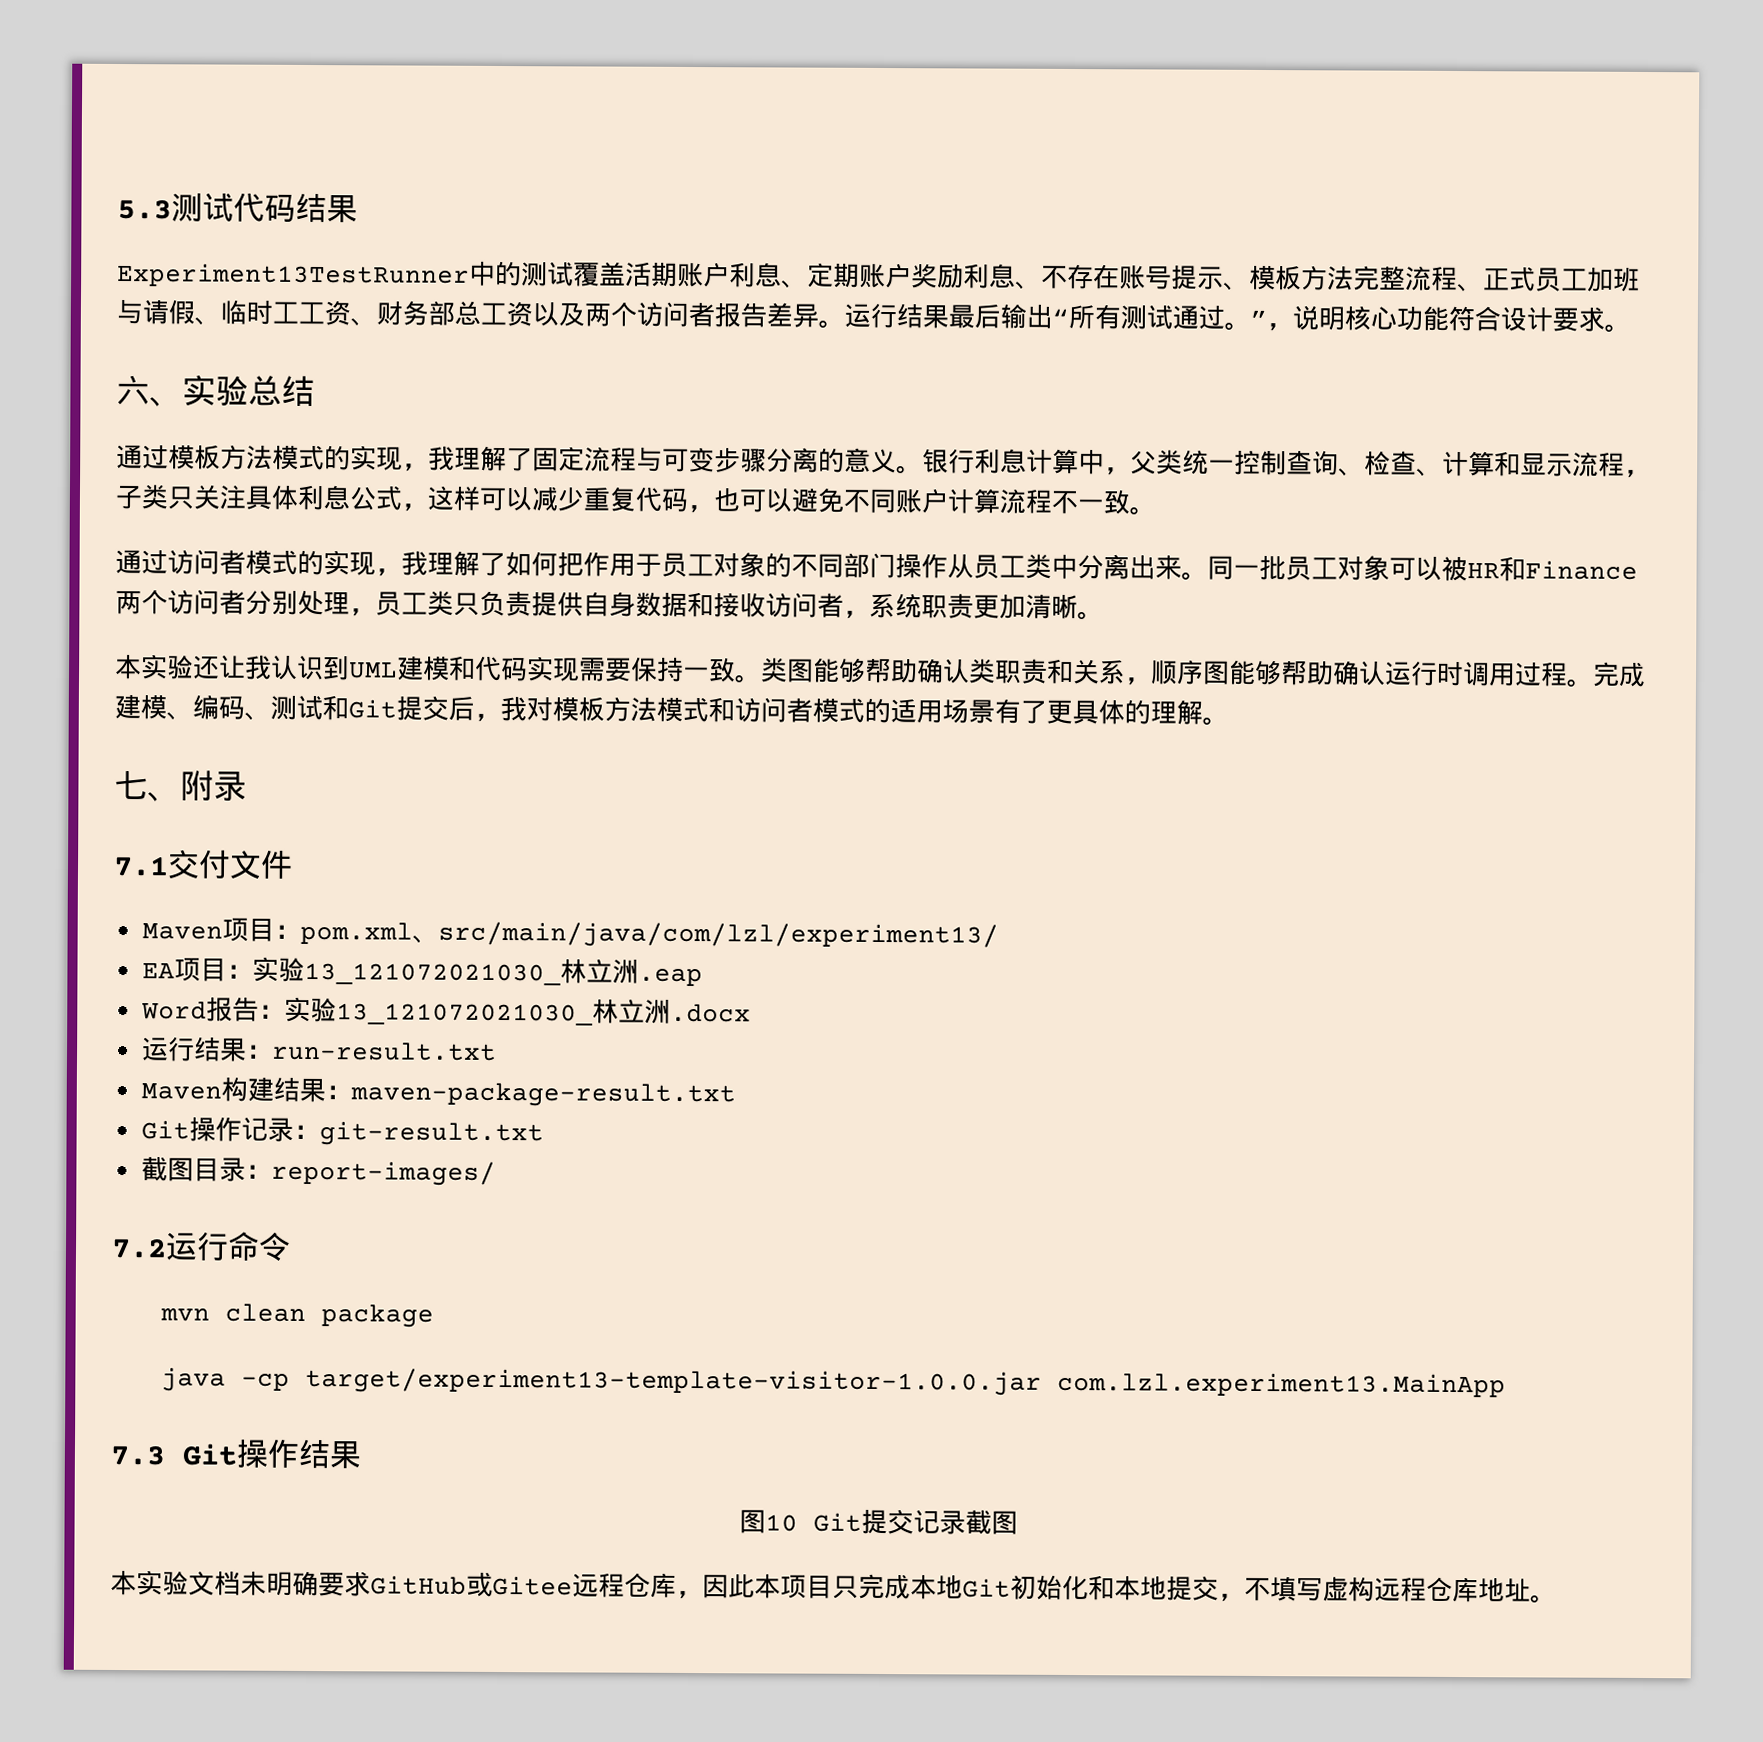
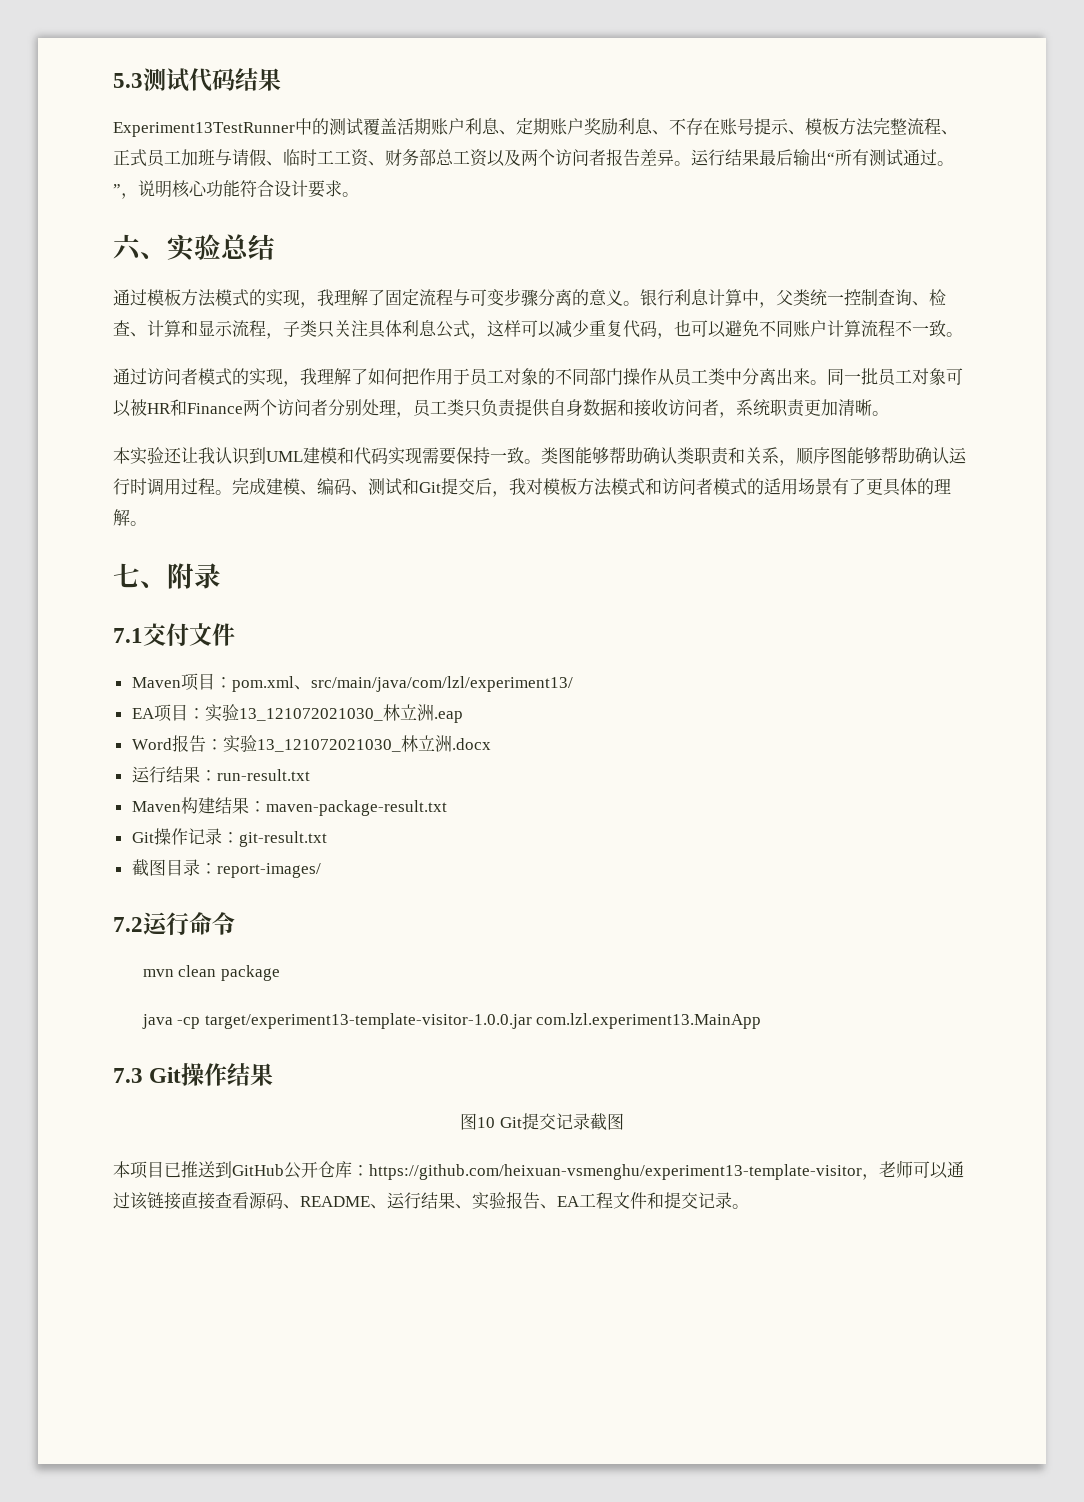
- 本实验文档未明确要求GitHub或Gitee远程仓库，因此本项目只完成本地Git初始化和本地提交，不填写虚构远程仓库地址。
+ 本项目已推送到GitHub公开仓库：https://github.com/heixuan-vsmenghu/experiment13-template-visitor，老师可以通过该链接直接查看源码、README、运行结果、实验报告、EA工程文件和提交记录。

